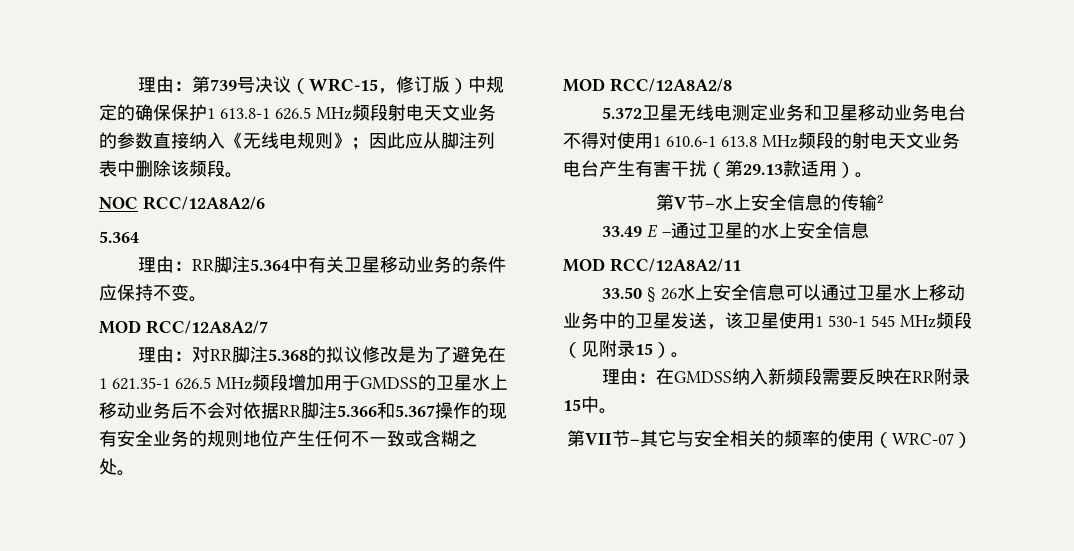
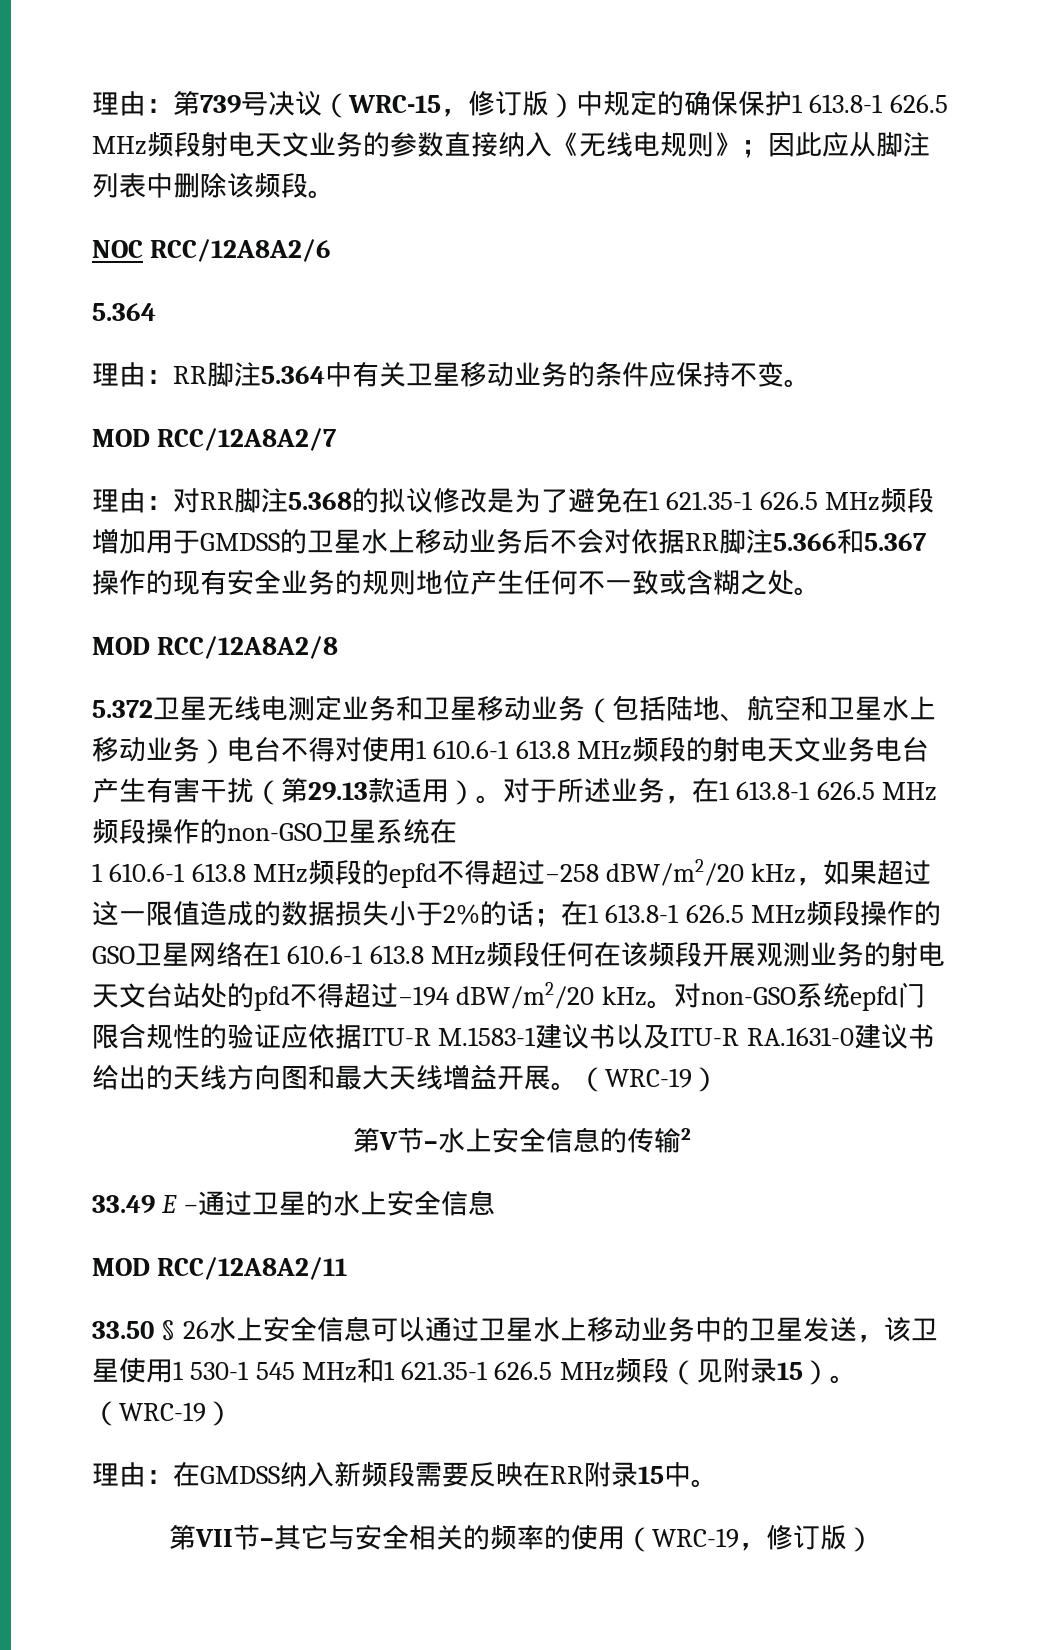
- 5.372卫星无线电测定业务和卫星移动业务电台不得对使用1 610.6-1 613.8 MHz频段的射电天文业务电台产生有害干扰（第29.13款适用）。
+ 5.372卫星无线电测定业务和卫星移动业务（包括陆地、航空和卫星水上移动业务）电台不得对使用1 610.6-1 613.8 MHz频段的射电天文业务电台产生有害干扰（第29.13款适用）。对于所述业务，在1 613.8-1 626.5 MHz频段操作的non-GSO卫星系统在
+ 1 610.6-1 613.8 MHz频段的epfd不得超过−258 dBW/m2/20 kHz，如果超过这一限值造成的数据损失小于2%的话；在1 613.8-1 626.5 MHz频段操作的GSO卫星网络在1 610.6-1 613.8 MHz频段任何在该频段开展观测业务的射电天文台站处的pfd不得超过−194 dBW/m2/20 kHz。对non-GSO系统epfd门限合规性的验证应依据ITU-R M.1583-1建议书以及ITU-R RA.1631-0建议书给出的天线方向图和最大天线增益开展。（WRC-19）
- 33.50 § 26水上安全信息可以通过卫星水上移动业务中的卫星发送，该卫星使用1 530-1 545 MHz频段（见附录15）。
+ 33.50 § 26水上安全信息可以通过卫星水上移动业务中的卫星发送，该卫星使用1 530-1 545 MHz和1 621.35-1 626.5 MHz频段（见附录15）。（WRC-19）
- 第VII节–其它与安全相关的频率的使用（WRC-07）
+ 第VII节–其它与安全相关的频率的使用（WRC-19，修订版）

